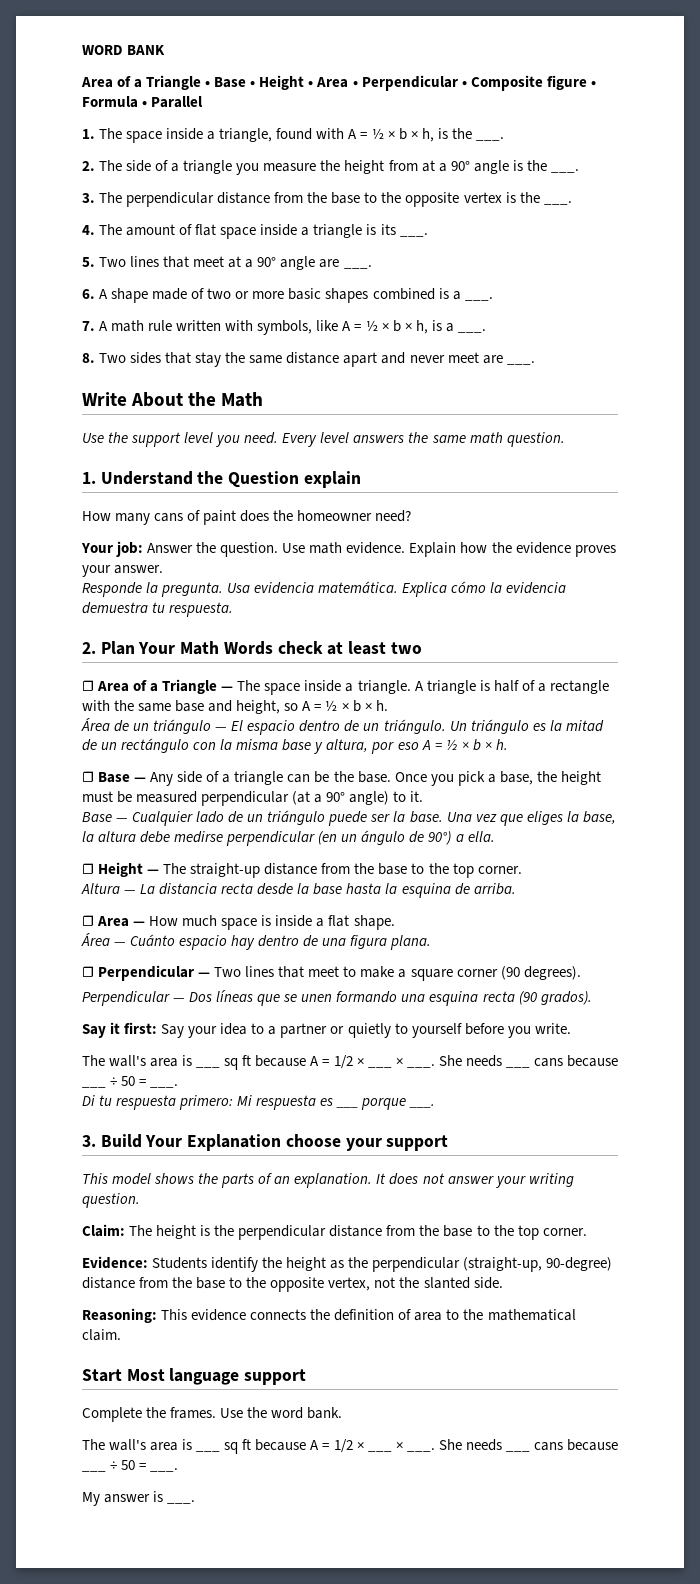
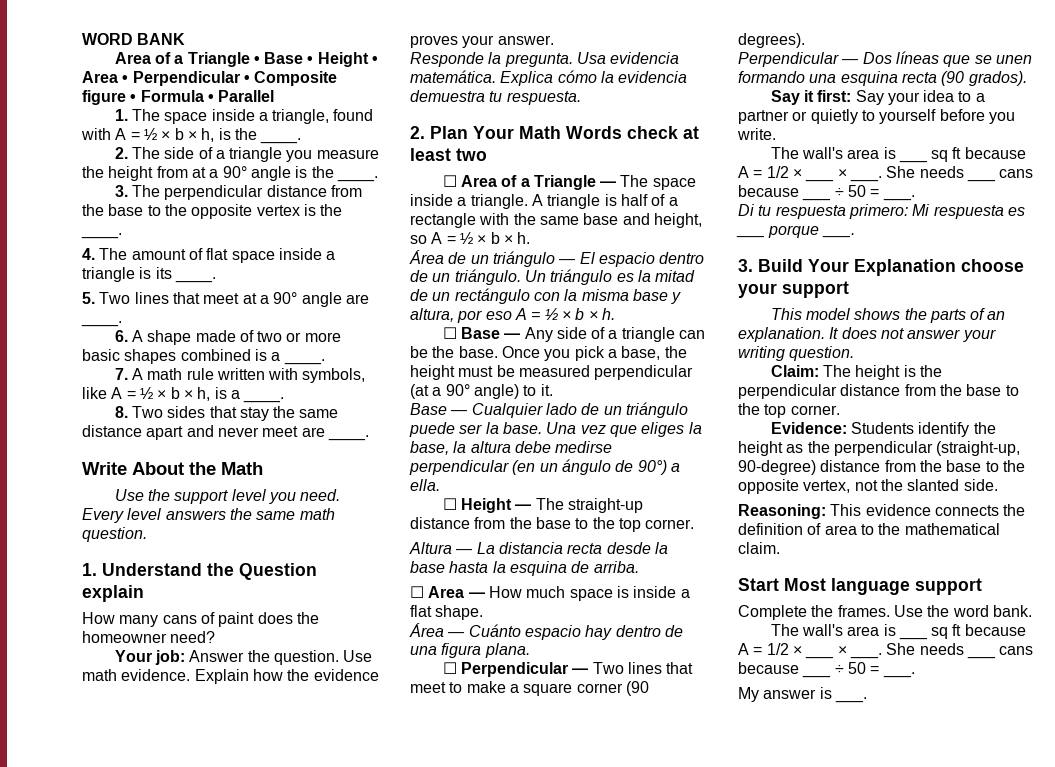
- 1. The space inside a triangle, found with A = ½ × b × h, is the ___.
+ 1. The space inside a triangle, found with A = ½ × b × h, is the ____.
- 2. The side of a triangle you measure the height from at a 90° angle is the ___.
+ 2. The side of a triangle you measure the height from at a 90° angle is the ____.
- 3. The perpendicular distance from the base to the opposite vertex is the ___.
+ 3. The perpendicular distance from the base to the opposite vertex is the ____.
- 4. The amount of flat space inside a triangle is its ___.
+ 4. The amount of flat space inside a triangle is its ____.
- 5. Two lines that meet at a 90° angle are ___.
+ 5. Two lines that meet at a 90° angle are ____.
- 6. A shape made of two or more basic shapes combined is a ___.
+ 6. A shape made of two or more basic shapes combined is a ____.
- 7. A math rule written with symbols, like A = ½ × b × h, is a ___.
+ 7. A math rule written with symbols, like A = ½ × b × h, is a ____.
- 8. Two sides that stay the same distance apart and never meet are ___.
+ 8. Two sides that stay the same distance apart and never meet are ____.

